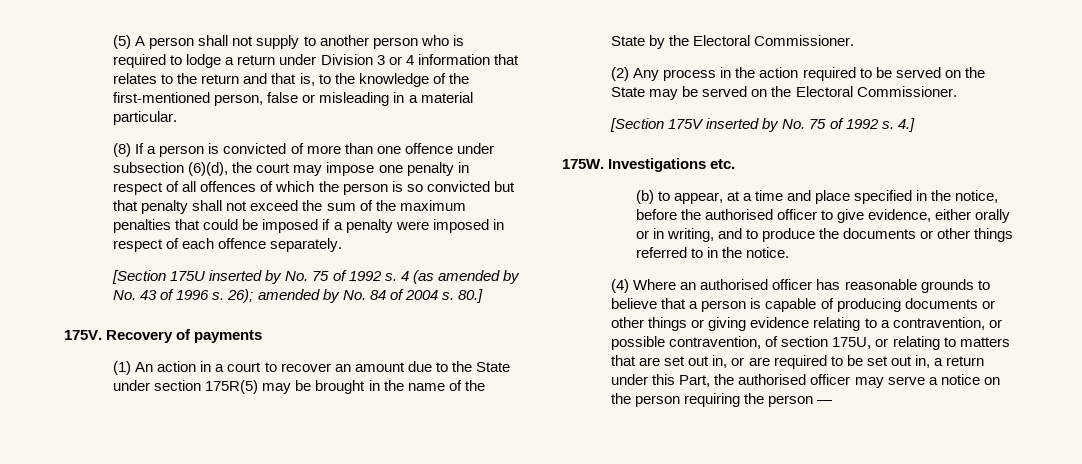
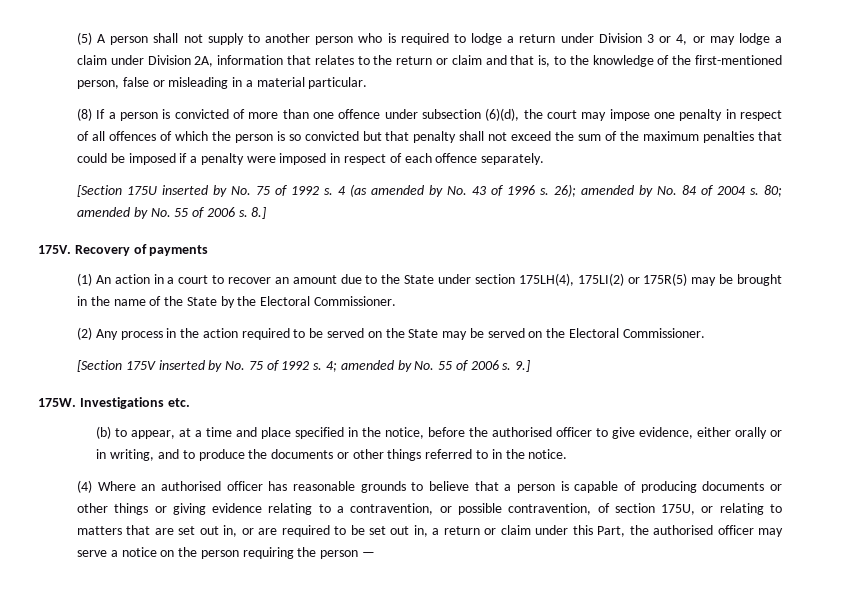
- (5) A person shall not supply to another person who is required to lodge a return under Division 3 or 4 information that relates to the return and that is, to the knowledge of the first-mentioned person, false or misleading in a material particular.
+ (5) A person shall not supply to another person who is required to lodge a return under Division 3 or 4, or may lodge a claim under Division 2A, information that relates to the return or claim and that is, to the knowledge of the first-mentioned person, false or misleading in a material particular.
- 80.]
+ 80; amended by No. 55 of 2006 s. 8.]
- (1) An action in a court to recover an amount due to the State under section 175R(5) may be brought in the name of the State by the Electoral Commissioner.
+ (1) An action in a court to recover an amount due to the State under section 175LH(4), 175LI(2) or 175R(5) may be brought in the name of the State by the Electoral Commissioner.
- 4.]
+ 4; amended by No. 55 of 2006 s. 9.]
- (4) Where an authorised officer has reasonable grounds to believe that a person is capable of producing documents or other things or giving evidence relating to a contravention, or possible contravention, of section 175U, or relating to matters that are set out in, or are required to be set out in, a return under this Part, the authorised officer may serve a notice on the person requiring the person —
+ (4) Where an authorised officer has reasonable grounds to believe that a person is capable of producing documents or other things or giving evidence relating to a contravention, or possible contravention, of section 175U, or relating to matters that are set out in, or are required to be set out in, a return or claim under this Part, the authorised officer may serve a notice on the person requiring the person —

